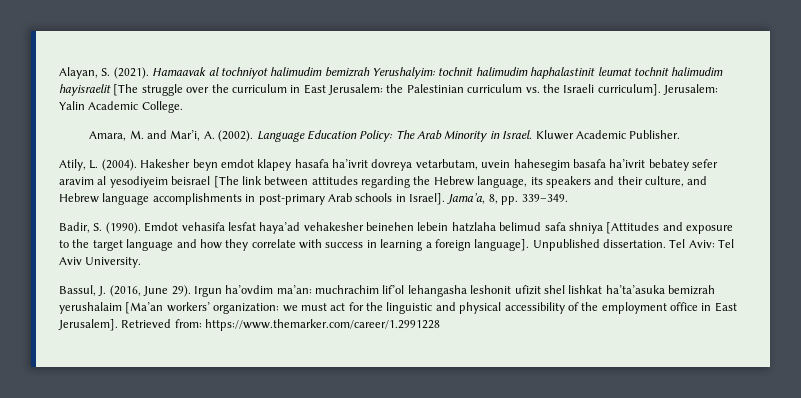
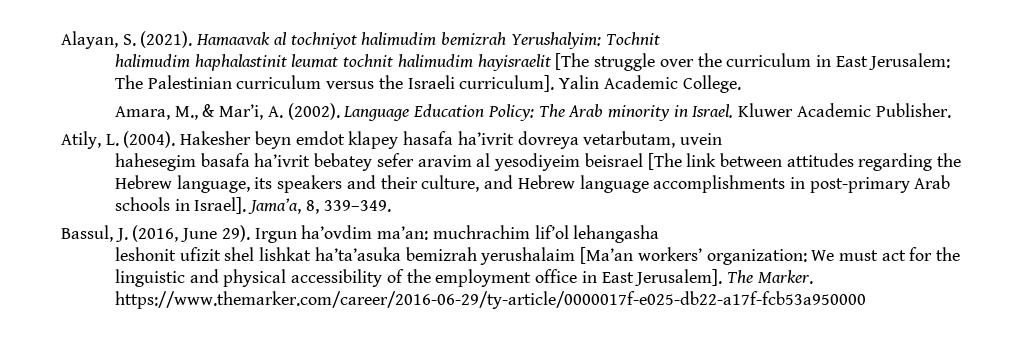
- Hamaavak al tochniyot halimudim bemizrah Yerushalyim: tochnit halimudim haphalastinit leumat tochnit halimudim hayisraelit [The struggle over the curriculum in East Jerusalem: the Palestinian curriculum vs. the Israeli curriculum].
+ Hamaavak al tochniyot halimudim bemizrah Yerushalyim: Tochnit
+ halimudim haphalastinit leumat tochnit halimudim hayisraelit [The struggle over the curriculum in East Jerusalem: The Palestinian curriculum versus the Israeli curriculum].
- Jerusalem: Yalin Academic College.
+ Yalin Academic College.
- Amara, M. and Mar’i, A. (2002).
+ Amara, M., & Mar’i, A. (2002).
- Language Education Policy: The Arab Minority in Israel.
+ Language Education Policy: The Arab minority in Israel.
- Hakesher beyn emdot klapey hasafa ha’ivrit dovreya vetarbutam, uvein hahesegim basafa ha’ivrit bebatey sefer aravim al yesodiyeim beisrael [The link between attitudes regarding the Hebrew language, its speakers and their culture, and Hebrew language accomplishments in post-primary Arab schools in Israel].
+ Hakesher beyn emdot klapey hasafa ha’ivrit dovreya vetarbutam, uvein
+ hahesegim basafa ha’ivrit bebatey sefer aravim al yesodiyeim beisrael [The link between attitudes regarding the Hebrew language, its speakers and their culture, and Hebrew language accomplishments in post-primary Arab schools in Israel].
- Jama’a, 8, pp. 339–349.
+ Jama’a, 8, 339–349.
- Badir, S. (1990). Emdot vehasifa lesfat haya’ad vehakesher beinehen lebein hatzlaha belimud safa shniya [Attitudes and exposure to the target language and how they correlate with success in learning a foreign language]. Unpublished dissertation. Tel Aviv: Tel Aviv University.
- Irgun ha’ovdim ma’an: muchrachim lif’ol lehangasha leshonit ufizit shel lishkat ha’ta’asuka bemizrah yerushalaim [Ma’an workers’ organization: we must act for the linguistic and physical accessibility of the employment office in East Jerusalem].
+ Irgun ha’ovdim ma’an: muchrachim lif’ol lehangasha
+ leshonit ufizit shel lishkat ha’ta’asuka bemizrah yerushalaim [Ma’an workers’ organization: We must act for the linguistic and physical accessibility of the employment office in East Jerusalem].
- Retrieved from: https://www.themarker.com/career/1.2991228
+ The Marker. https://www.themarker.com/career/2016-06-29/ty-article/0000017f-e025-db22-a17f-fcb53a950000

